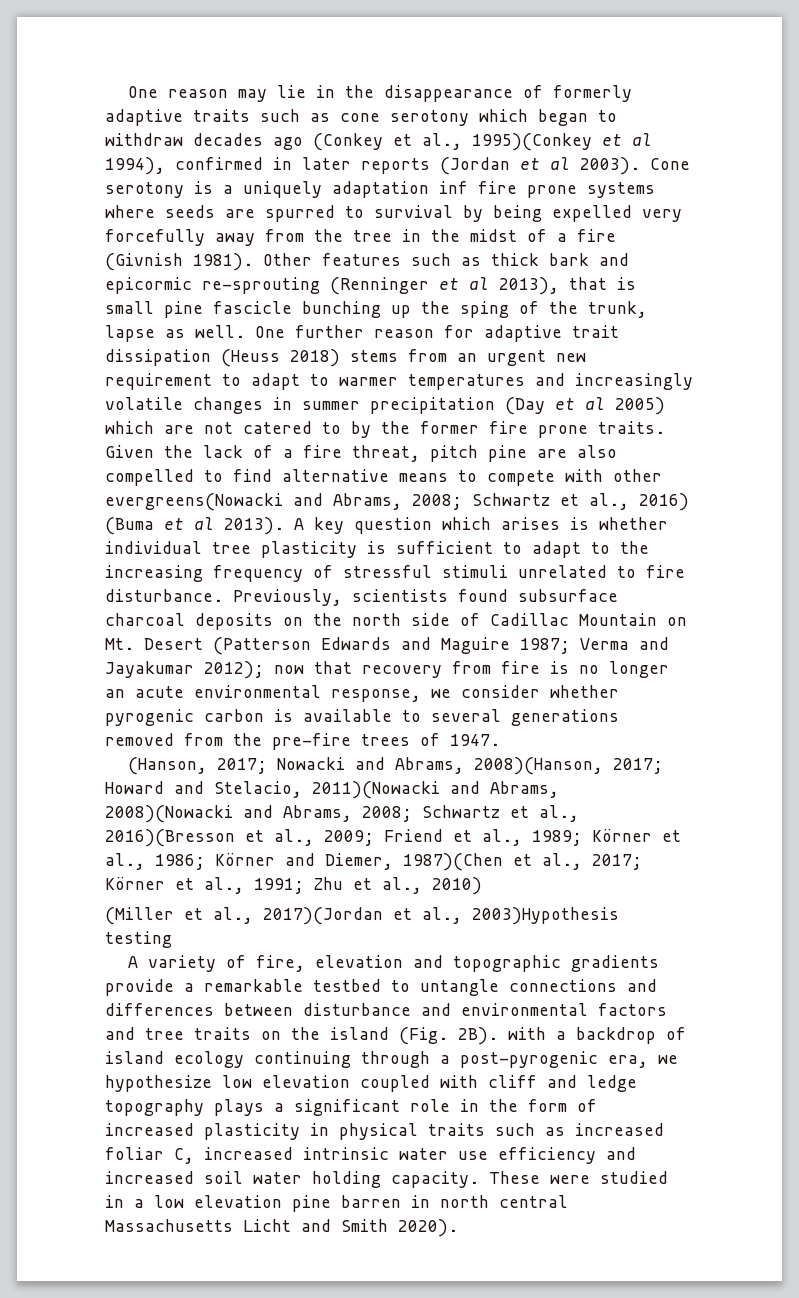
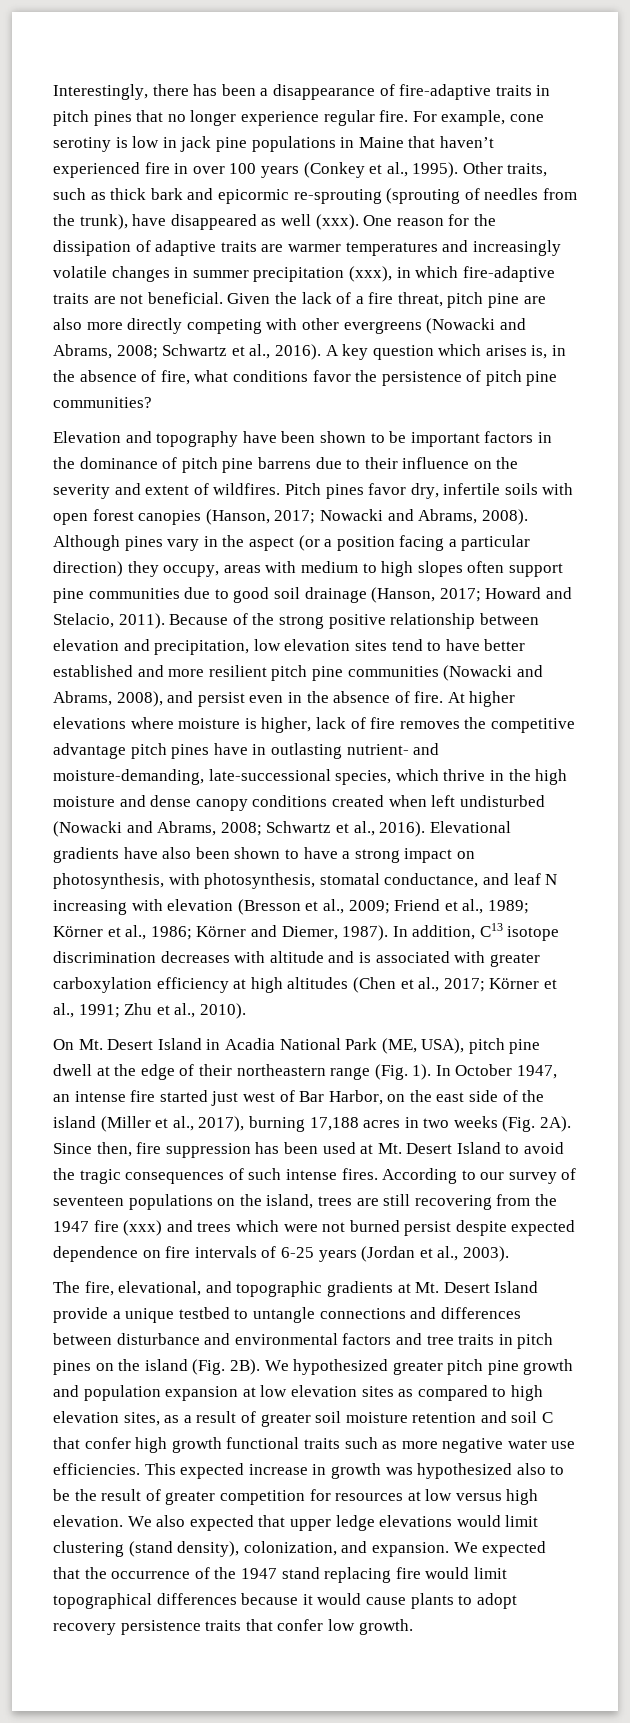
- One reason may lie in the disappearance of formerly adaptive traits such as cone serotony which began to withdraw decades ago (Conkey et al., 1995)(Conkey et al 1994), confirmed in later reports (Jordan et al 2003). Cone serotony is a uniquely adaptation inf fire prone systems where seeds are spurred to survival by being expelled very forcefully away from the tree in the midst of a fire (Givnish 1981). Other features such as thick bark and epicormic re-sprouting (Renninger et al 2013), that is small pine fascicle bunching up the sping of the trunk, lapse as well. One further reason for adaptive trait dissipation (Heuss 2018) stems from an urgent new requirement to adapt to warmer temperatures and increasingly volatile changes in summer precipitation (Day et al 2005) which are not catered to by the former fire prone traits.
+ Interestingly, there has been a disappearance of fire-adaptive traits in pitch pines that no longer experience regular fire. For example, cone serotiny is low in jack pine populations in Maine that haven’t experienced fire in over 100 years (Conkey et al., 1995). Other traits, such as thick bark and epicormic re-sprouting (sprouting of needles from the trunk), have disappeared as well (xxx). One reason for the dissipation of adaptive traits are warmer temperatures and increasingly volatile changes in summer precipitation (xxx), in which fire-adaptive traits are not beneficial.
- Given the lack of a fire threat, pitch pine are also compelled to find alternative means to compete with other evergreens(Nowacki and Abrams, 2008; Schwartz et al., 2016) (Buma et al 2013).
+ Given the lack of a fire threat, pitch pine are also more directly competing with other evergreens (Nowacki and Abrams, 2008; Schwartz et al., 2016).
- A key question which arises is whether individual tree plasticity is sufficient to adapt to the increasing frequency of stressful stimuli unrelated to fire disturbance. Previously, scientists found subsurface charcoal deposits on the north side of Cadillac Mountain on Mt. Desert (Patterson Edwards and Maguire 1987; Verma and Jayakumar 2012); now that recovery from fire is no longer an acute environmental response, we consider whether pyrogenic carbon is available to several generations removed from the pre-fire trees of 1947.
- (Hanson, 2017; Nowacki and Abrams, 2008)(Hanson, 2017; Howard and Stelacio, 2011)(Nowacki and Abrams, 2008)(Nowacki and Abrams, 2008; Schwartz et al., 2016)(Bresson et al., 2009; Friend et al., 1989; Körner et al., 1986; Körner and Diemer, 1987)(Chen et al., 2017; Körner et al., 1991; Zhu et al., 2010)
- (Miller et al., 2017)(Jordan et al., 2003)Hypothesis testing
- A variety of fire, elevation and topographic gradients provide a remarkable testbed to untangle connections and differences between disturbance and environmental factors and tree traits on the island (Fig. 2B). with a backdrop of island ecology continuing through a post-pyrogenic era, we hypothesize low elevation coupled with cliff and ledge topography plays a significant role in the form of increased plasticity in physical traits such as increased foliar C, increased intrinsic water use efficiency and increased soil water holding capacity. These were studied in a low elevation pine barren in north central Massachusetts Licht and Smith 2020).
+ A key question which arises is, in the absence of fire, what conditions favor the persistence of pitch pine communities?
+ Elevation and topography have been shown to be important factors in the dominance of pitch pine barrens due to their influence on the severity and extent of wildfires. Pitch pines favor dry, infertile soils with open forest canopies (Hanson, 2017; Nowacki and Abrams, 2008). Although pines vary in the aspect (or a position facing a particular direction) they occupy, areas with medium to high slopes often support pine communities due to good soil drainage (Hanson, 2017; Howard and Stelacio, 2011). Because of the strong positive relationship between elevation and precipitation, low elevation sites tend to have better established and more resilient pitch pine communities (Nowacki and Abrams, 2008), and persist even in the absence of fire. At higher elevations where moisture is higher, lack of fire removes the competitive advantage pitch pines have in outlasting nutrient- and moisture-demanding, late-successional species, which thrive in the high moisture and dense canopy conditions created when left undisturbed (Nowacki and Abrams, 2008; Schwartz et al., 2016). Elevational gradients have also been shown to have a strong impact on photosynthesis, with photosynthesis, stomatal conductance, and leaf N increasing with elevation (Bresson et al., 2009; Friend et al., 1989; Körner et al., 1986; Körner and Diemer, 1987). In addition, C13 isotope discrimination decreases with altitude and is associated with greater carboxylation efficiency at high altitudes (Chen et al., 2017; Körner et al., 1991; Zhu et al., 2010).
+ On Mt. Desert Island in Acadia National Park (ME, USA), pitch pine dwell at the edge of their northeastern range (Fig. 1). In October 1947, an intense fire started just west of Bar Harbor, on the east side of the island (Miller et al., 2017), burning 17,188 acres in two weeks (Fig. 2A). Since then, fire suppression has been used at Mt. Desert Island to avoid the tragic consequences of such intense fires. According to our survey of seventeen populations on the island, trees are still recovering from the 1947 fire (xxx) and trees which were not burned persist despite expected dependence on fire intervals of 6-25 years (Jordan et al., 2003).
+ The fire, elevational, and topographic gradients at Mt. Desert Island provide a unique testbed to untangle connections and differences between disturbance and environmental factors and tree traits in pitch pines on the island (Fig. 2B). We hypothesized greater pitch pine growth and population expansion at low elevation sites as compared to high elevation sites, as a result of greater soil moisture retention and soil C that confer high growth functional traits such as more negative water use efficiencies. This expected increase in growth was hypothesized also to be the result of greater competition for resources at low versus high elevation. We also expected that upper ledge elevations would limit clustering (stand density), colonization, and expansion. We expected that the occurrence of the 1947 stand replacing fire would limit topographical differences because it would cause plants to adopt recovery persistence traits that confer low growth.

